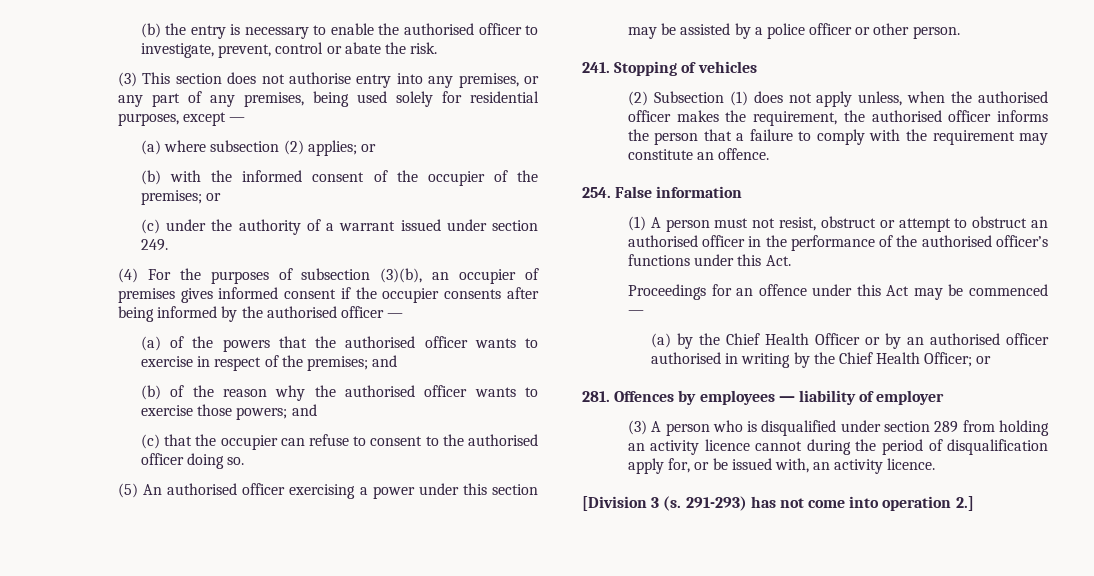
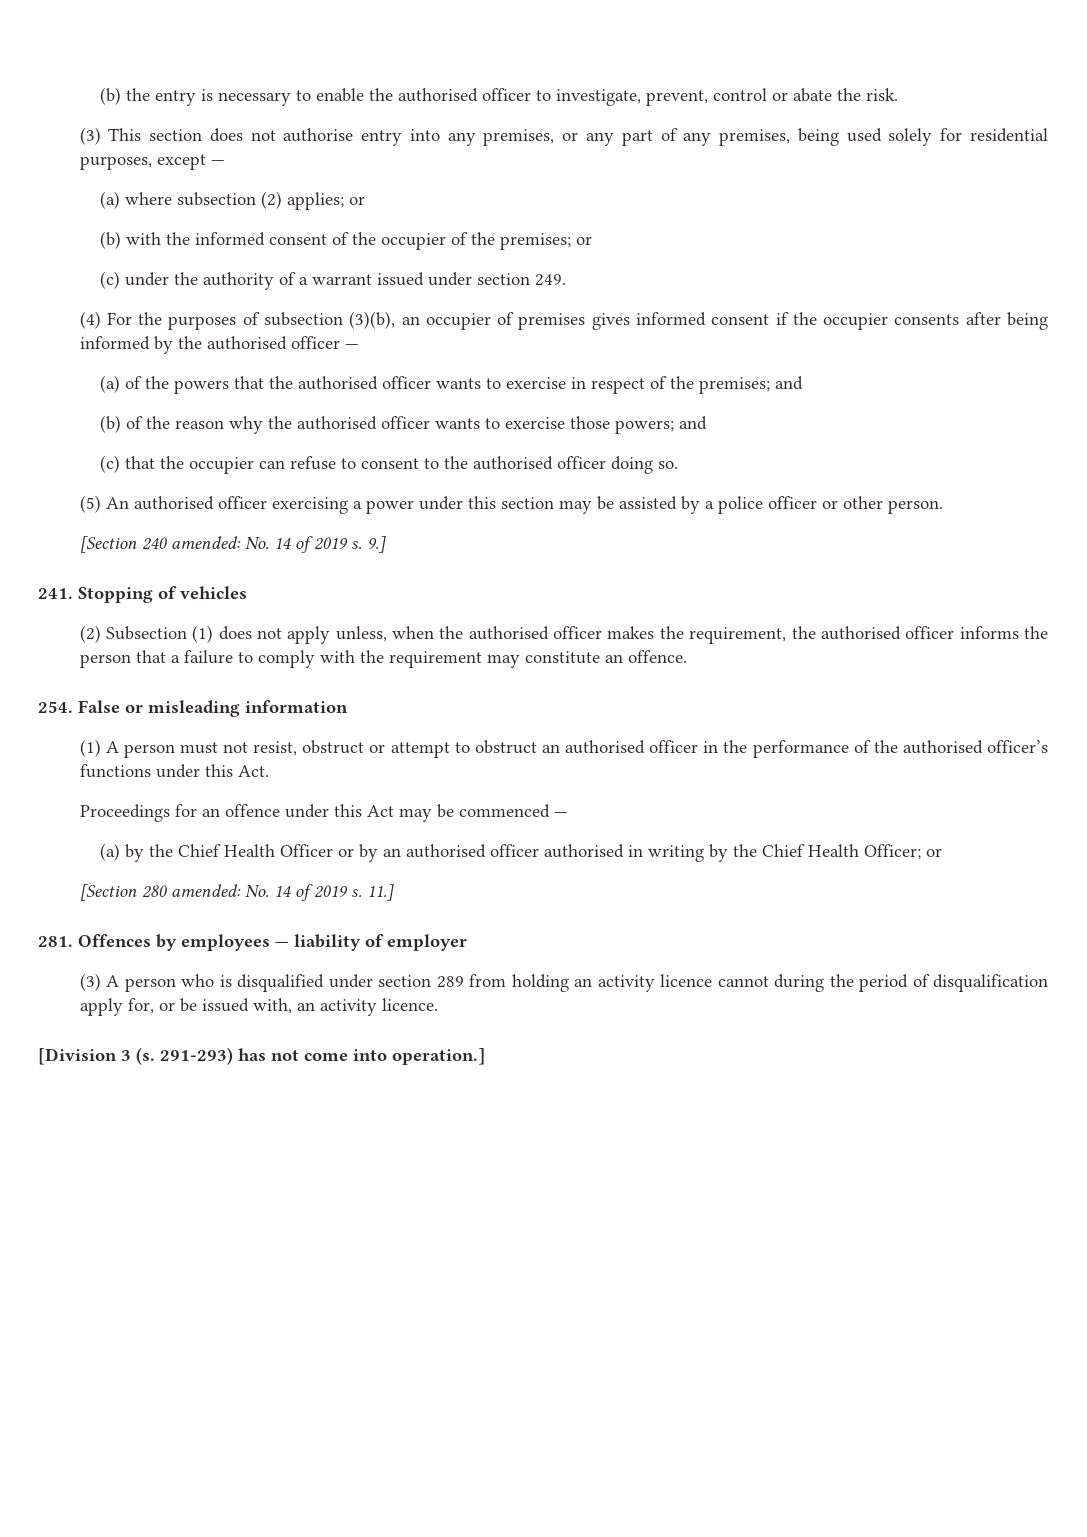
+ [Section 240 amended: No. 14 of 2019 s. 9.]
- 254. False information
+ 254. False or misleading information
+ [Section 280 amended: No. 14 of 2019 s. 11.]
- 291-293) has not come into operation 2.]
+ 291-293) has not come into operation.]

